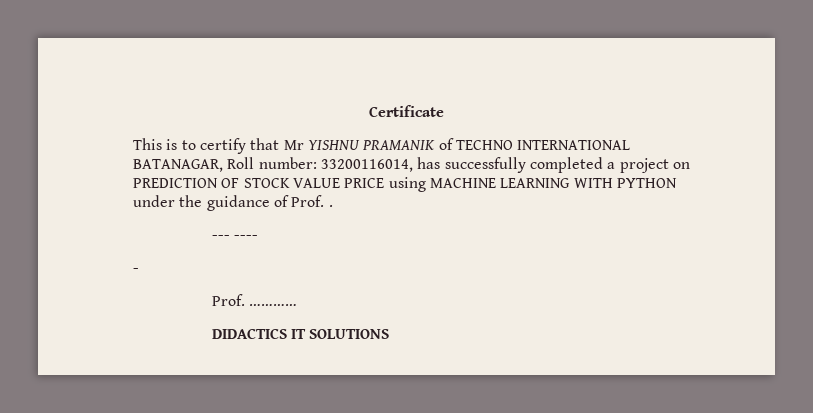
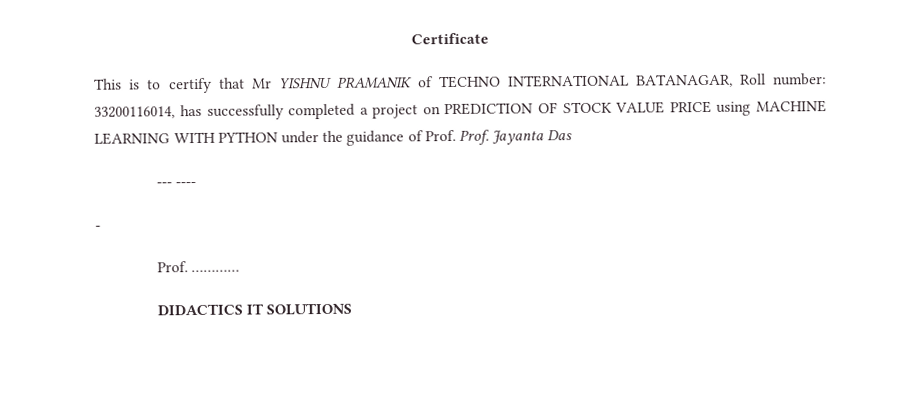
- This is to certify that Mr YISHNU PRAMANIK of TECHNO INTERNATIONAL BATANAGAR, Roll number: 33200116014, has successfully completed a project on PREDICTION OF STOCK VALUE PRICE using MACHINE LEARNING WITH PYTHON under the guidance of Prof. .
+ This is to certify that Mr YISHNU PRAMANIK of TECHNO INTERNATIONAL BATANAGAR, Roll number: 33200116014, has successfully completed a project on PREDICTION OF STOCK VALUE PRICE using MACHINE LEARNING WITH PYTHON under the guidance of Prof. Prof. Jayanta Das

